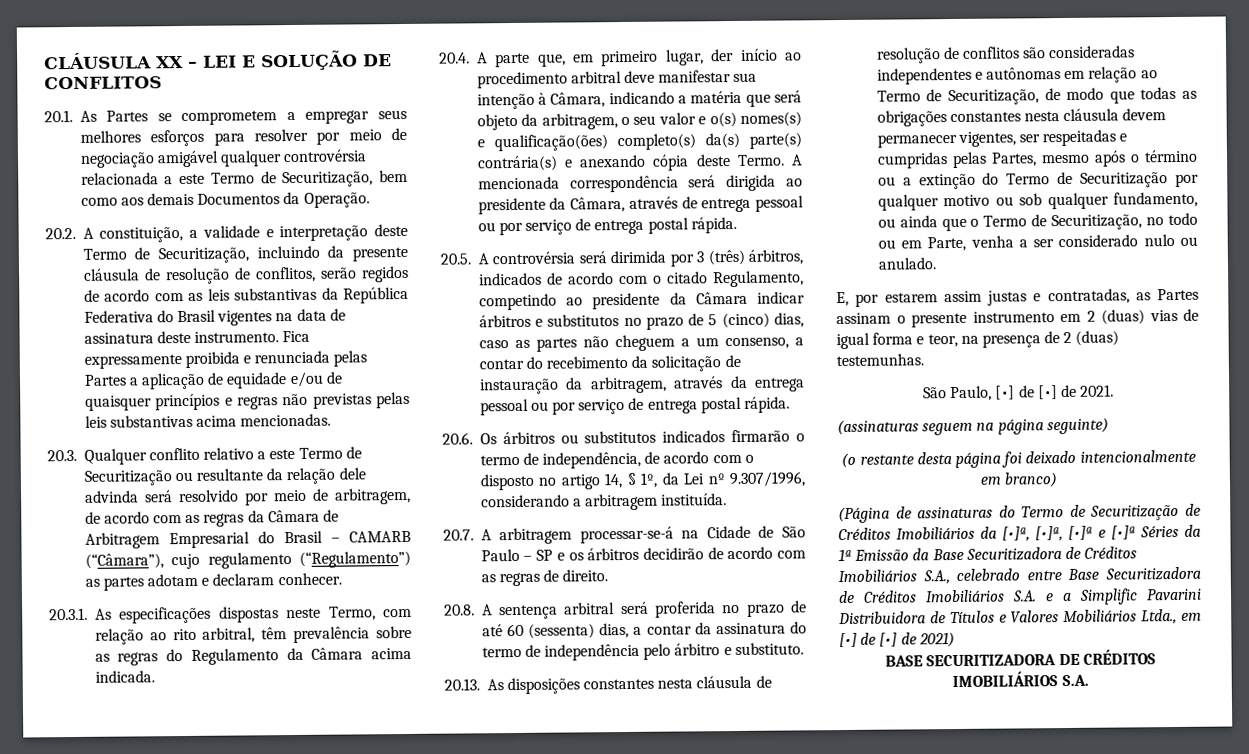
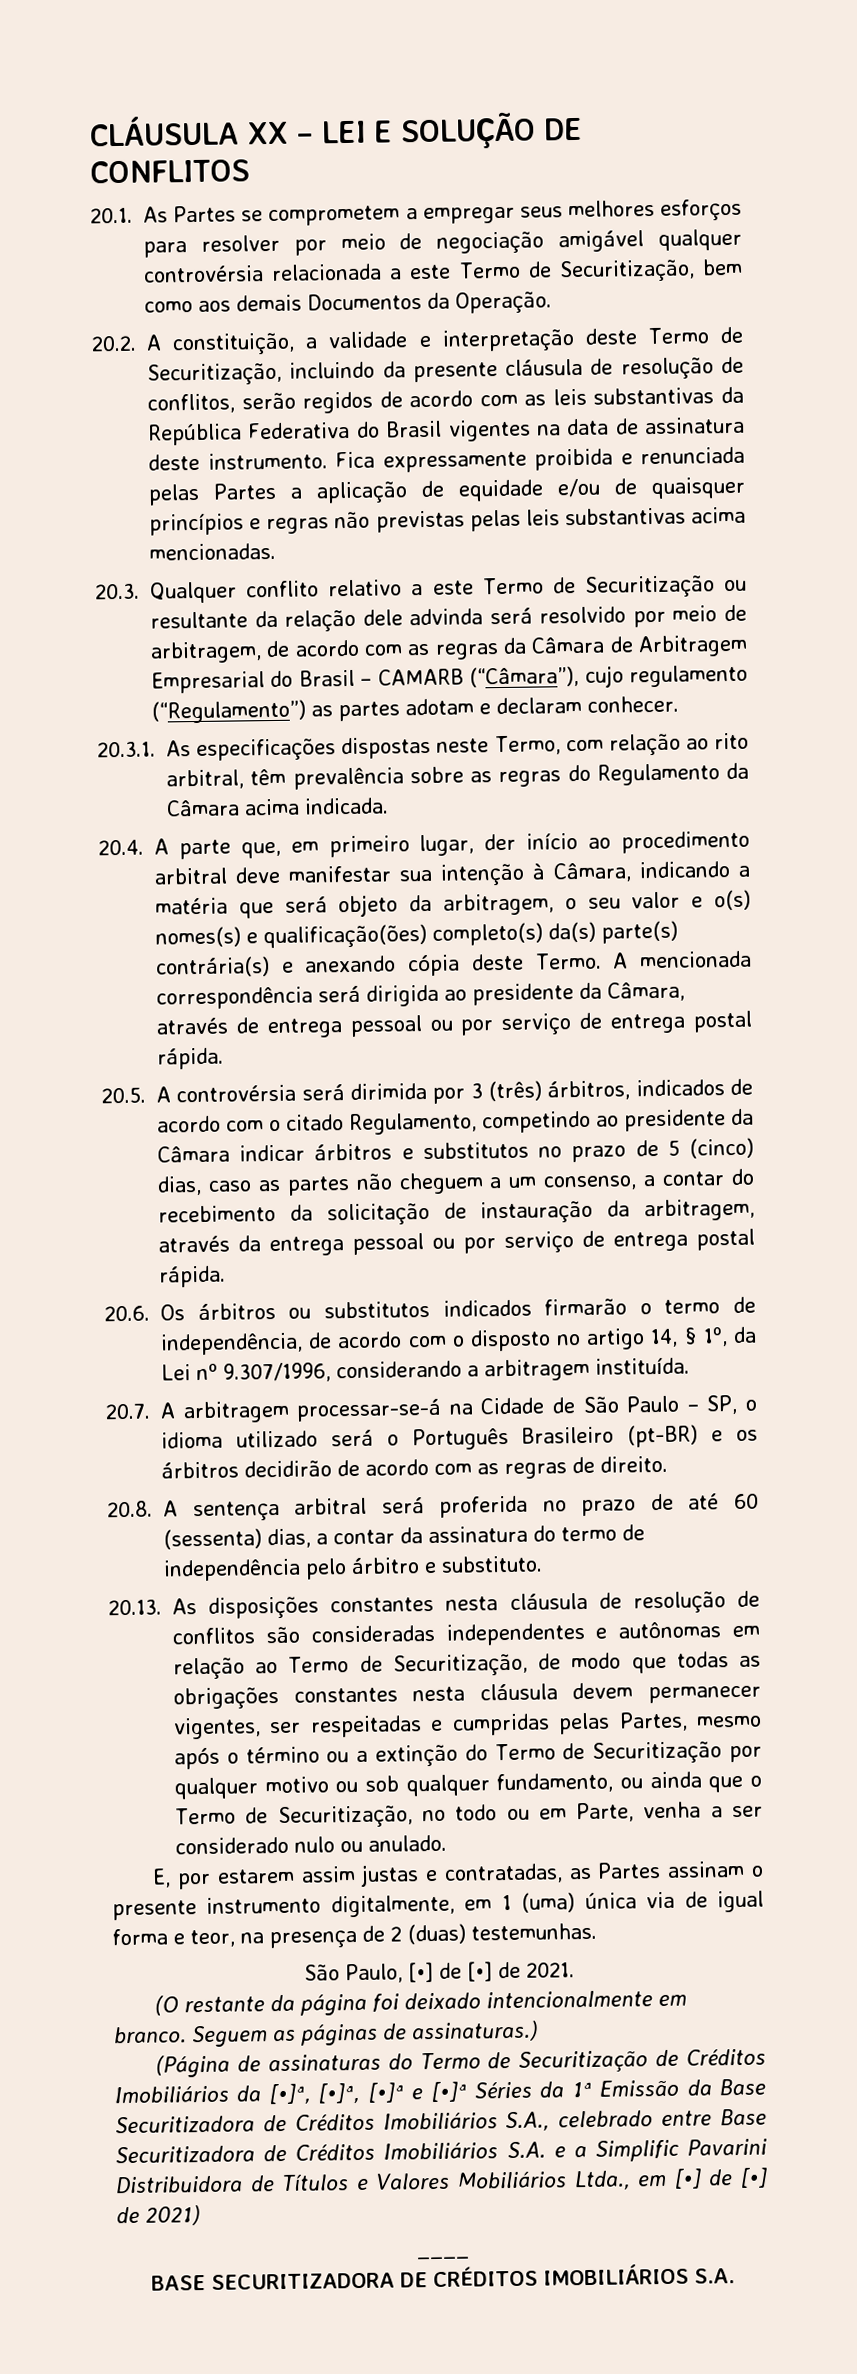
- 20.7. A arbitragem processar-se-á na Cidade de São Paulo – SP e os árbitros decidirão de acordo com as regras de direito.
+ 20.7. A arbitragem processar-se-á na Cidade de São Paulo – SP, o idioma utilizado será o Português Brasileiro (pt-BR) e os árbitros decidirão de acordo com as regras de direito.
- E, por estarem assim justas e contratadas, as Partes assinam o presente instrumento em 2 (duas) vias de igual forma e teor, na presença de 2 (duas) testemunhas.
+ E, por estarem assim justas e contratadas, as Partes assinam o presente instrumento digitalmente, em 1 (uma) única via de igual forma e teor, na presença de 2 (duas) testemunhas.
- (assinaturas seguem na página seguinte)
- (o restante desta página foi deixado intencionalmente em branco)
+ (O restante da página foi deixado intencionalmente em branco. Seguem as páginas de assinaturas.)
+ ____

